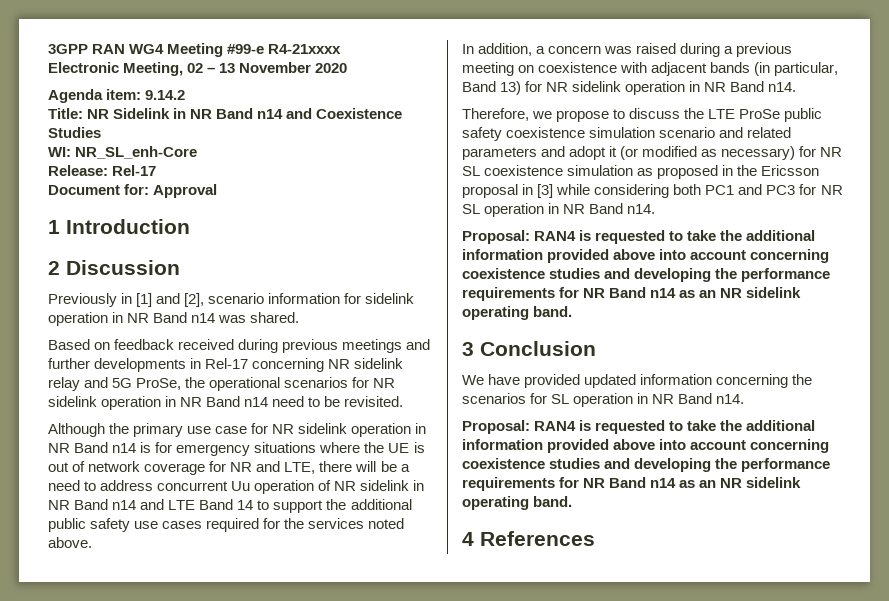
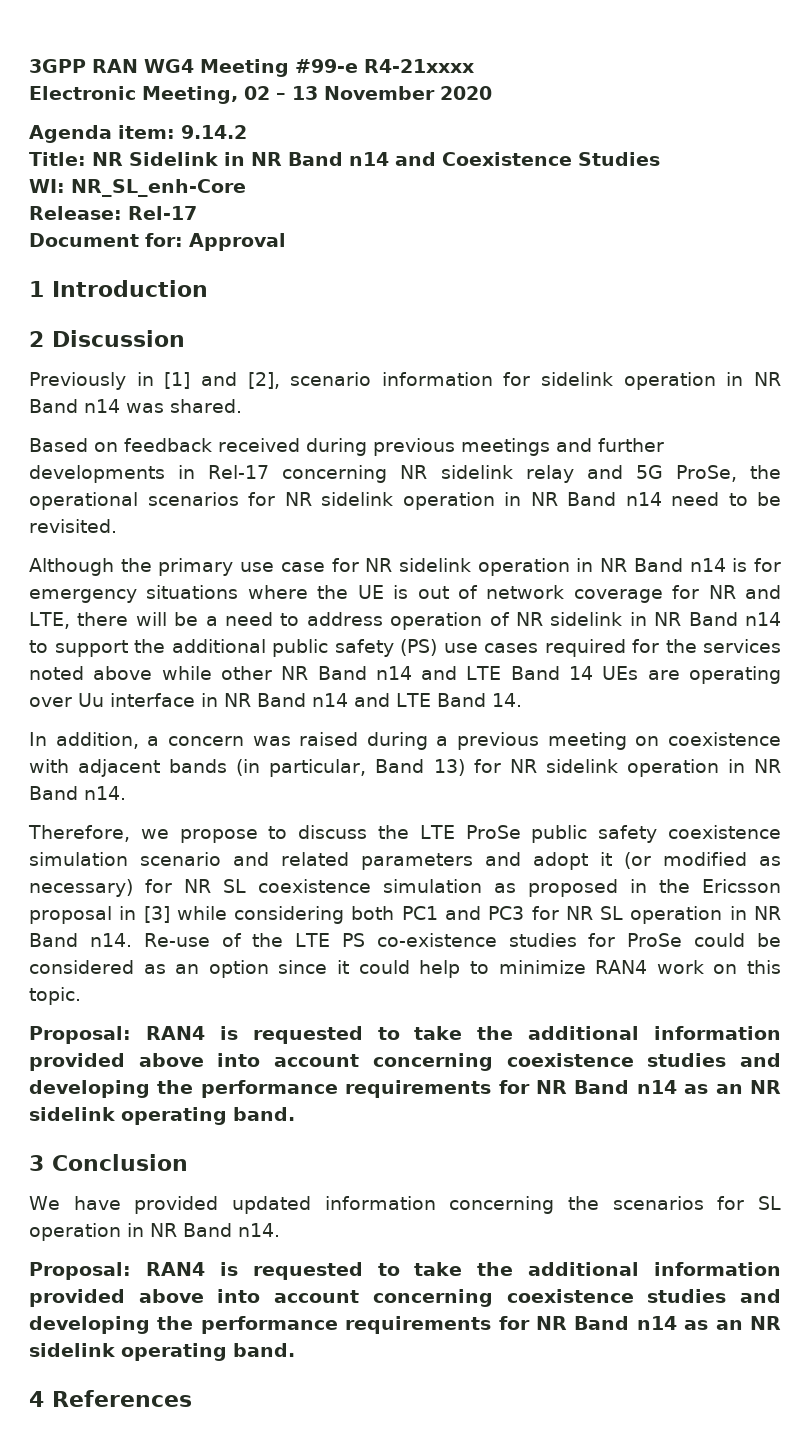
- Although the primary use case for NR sidelink operation in NR Band n14 is for emergency situations where the UE is out of network coverage for NR and LTE, there will be a need to address concurrent Uu operation of NR sidelink in NR Band n14 and LTE Band 14 to support the additional public safety use cases required for the services noted above.
+ Although the primary use case for NR sidelink operation in NR Band n14 is for emergency situations where the UE is out of network coverage for NR and LTE, there will be a need to address operation of NR sidelink in NR Band n14 to support the additional public safety (PS) use cases required for the services noted above while other NR Band n14 and LTE Band 14 UEs are operating over Uu interface in NR Band n14 and LTE Band 14.
+ Re-use of the LTE PS co-existence studies for ProSe could be considered as an option since it could help to minimize RAN4 work on this topic.

